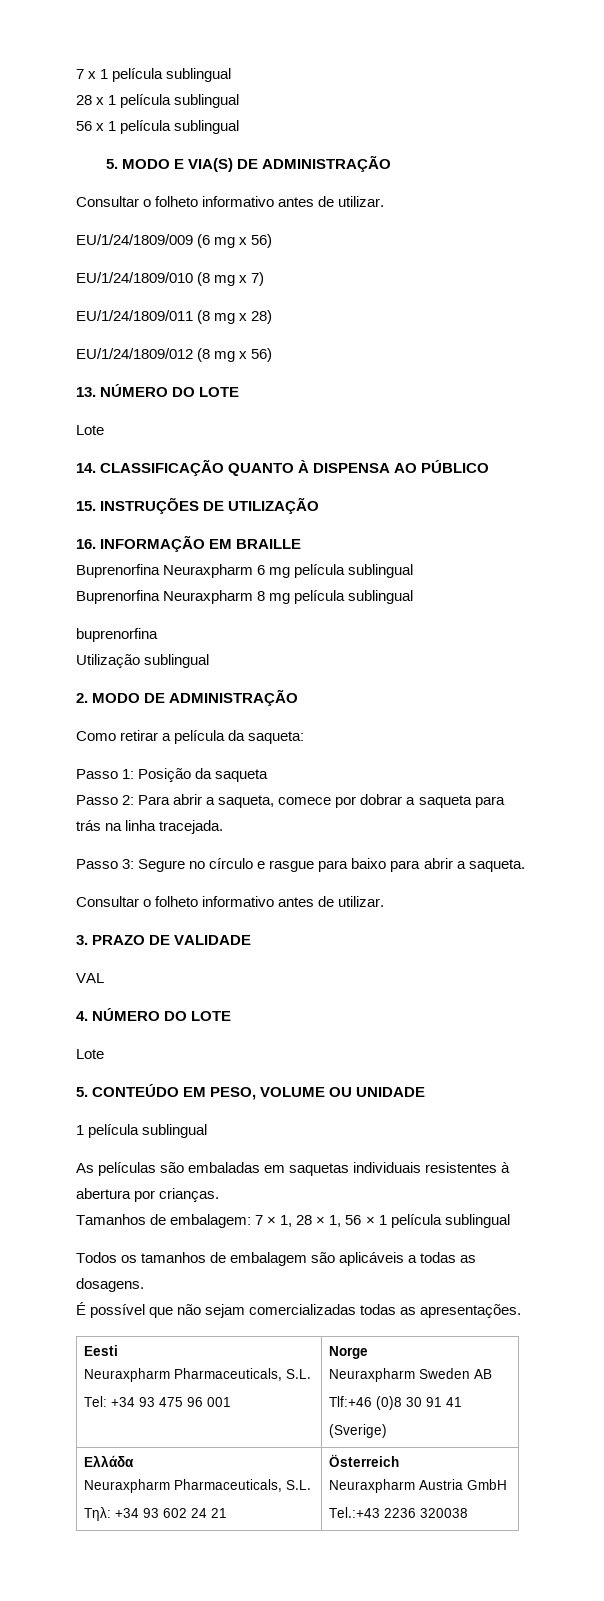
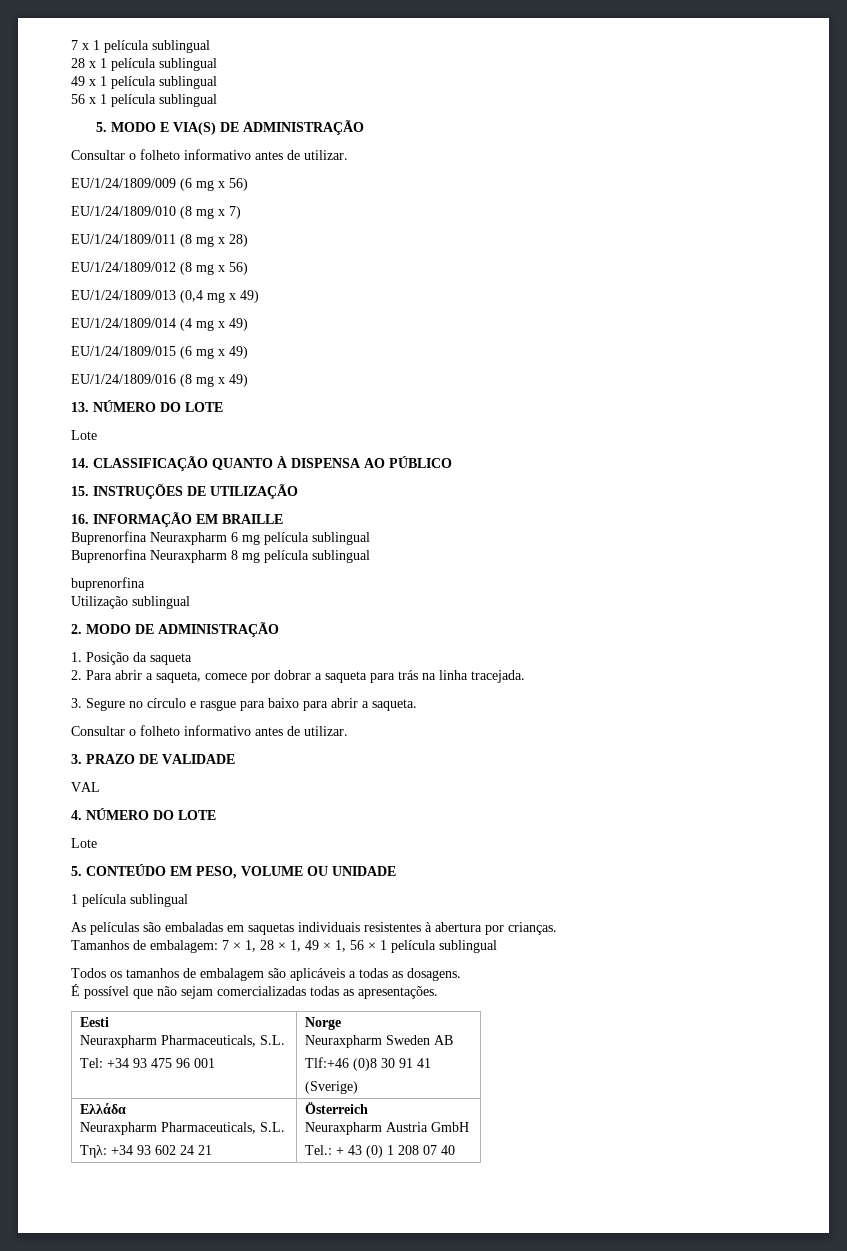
+ 49 x 1 película sublingual
+ EU/1/24/1809/013 (0,4 mg x 49)
+ EU/1/24/1809/014 (4 mg x 49)
+ EU/1/24/1809/015 (6 mg x 49)
+ EU/1/24/1809/016 (8 mg x 49)
- Como retirar a película da saqueta:
- Passo 1: Posição da saqueta
+ 1. Posição da saqueta
- Passo 2: Para abrir a saqueta, comece por dobrar a saqueta para trás na linha tracejada.
+ 2. Para abrir a saqueta, comece por dobrar a saqueta para trás na linha tracejada.
- Passo 3: Segure no círculo e rasgue para baixo para abrir a saqueta.
+ 3. Segure no círculo e rasgue para baixo para abrir a saqueta.
- Tamanhos de embalagem: 7 × 1, 28 × 1, 56 × 1 película sublingual
+ Tamanhos de embalagem: 7 × 1, 28 × 1, 49 × 1, 56 × 1 película sublingual
  Ελλάδα
  Neuraxpharm Pharmaceuticals, S.L.
  Τηλ: +34 93 602 24 21 | Österreich
  Neuraxpharm Austria GmbH
- Tel.:+43 2236 320038
+ Tel.: + 43 (0) 1 208 07 40

